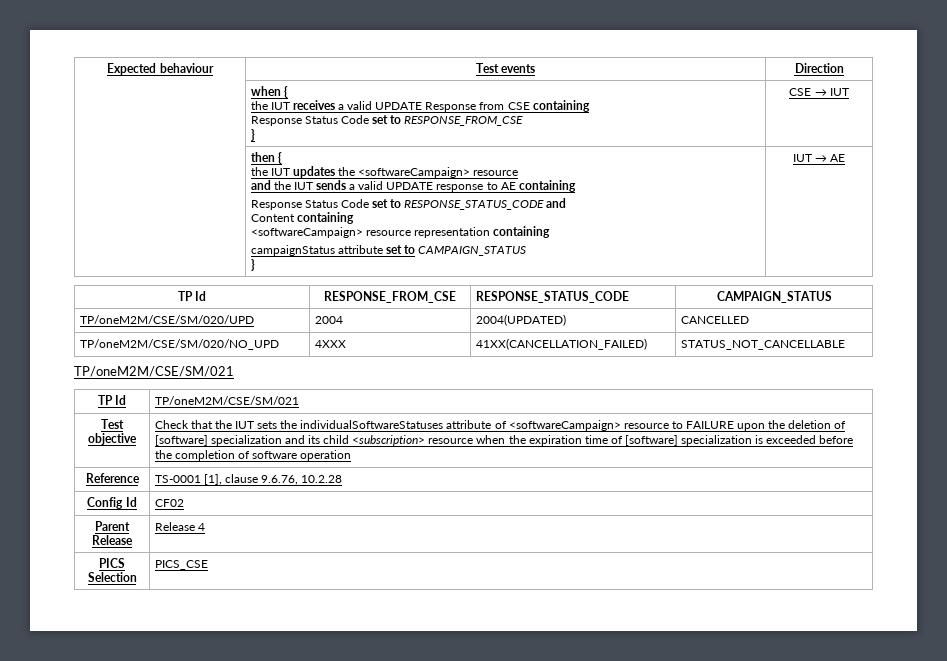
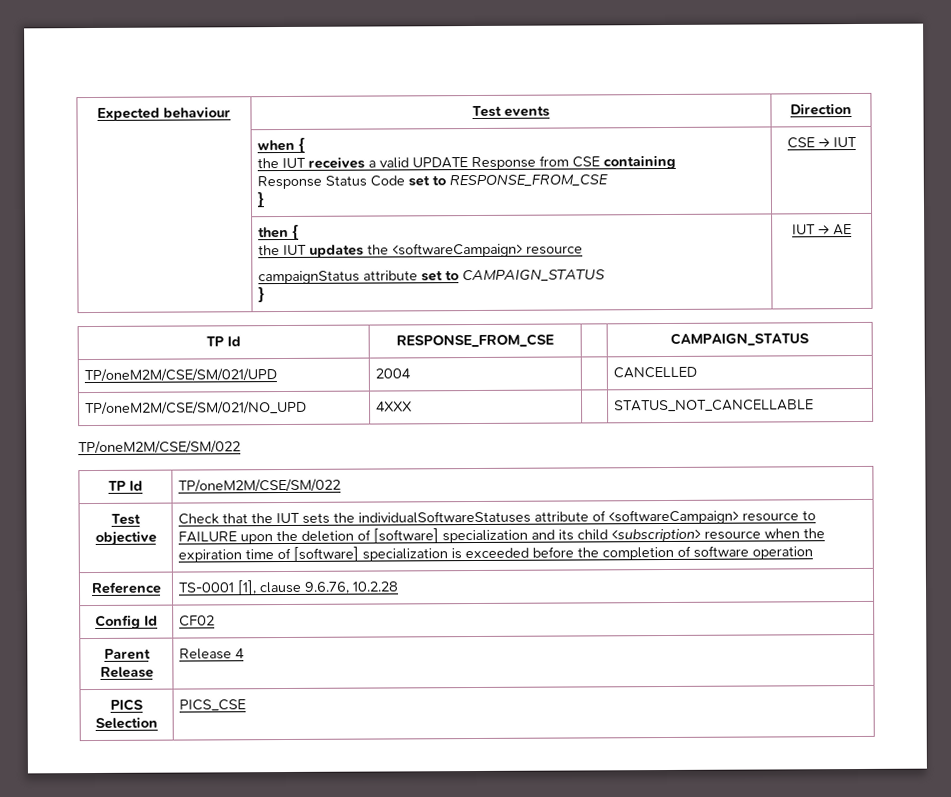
- and the IUT sends a valid UPDATE response to AE containing
- Response Status Code set to RESPONSE_STATUS_CODE and
- Content containing
- <softwareCampaign> resource representation containing
- TP Id | RESPONSE_FROM_CSE | RESPONSE_STATUS_CODE | CAMPAIGN_STATUS
- TP/oneM2M/CSE/SM/020/UPD | 2004 | 2004(UPDATED) | CANCELLED
+ TP Id | RESPONSE_FROM_CSE | | CAMPAIGN_STATUS
+ TP/oneM2M/CSE/SM/021/UPD | 2004 | | CANCELLED
- TP/oneM2M/CSE/SM/020/NO_UPD | 4XXX | 41XX(CANCELLATION_FAILED) | STATUS_NOT_CANCELLABLE
- TP/oneM2M/CSE/SM/021
- TP Id | TP/oneM2M/CSE/SM/021
+ TP/oneM2M/CSE/SM/021/NO_UPD | 4XXX | | STATUS_NOT_CANCELLABLE
+ TP/oneM2M/CSE/SM/022
+ TP Id | TP/oneM2M/CSE/SM/022

